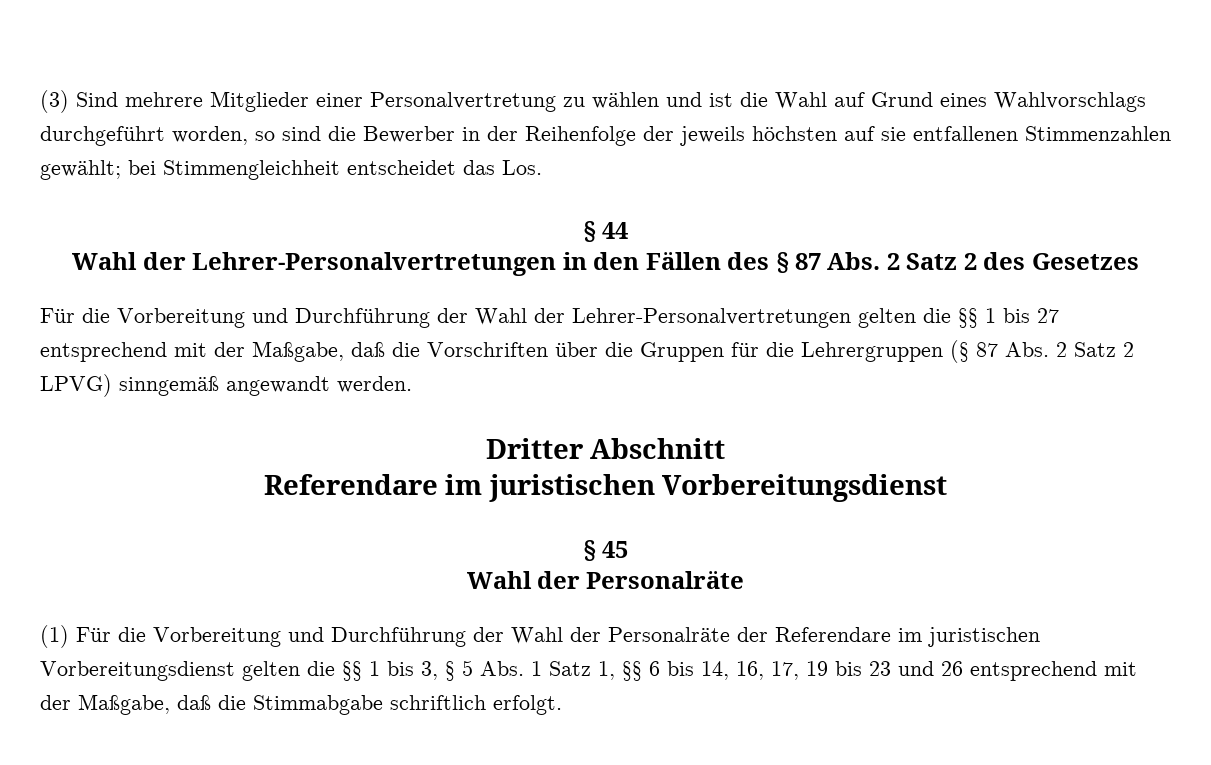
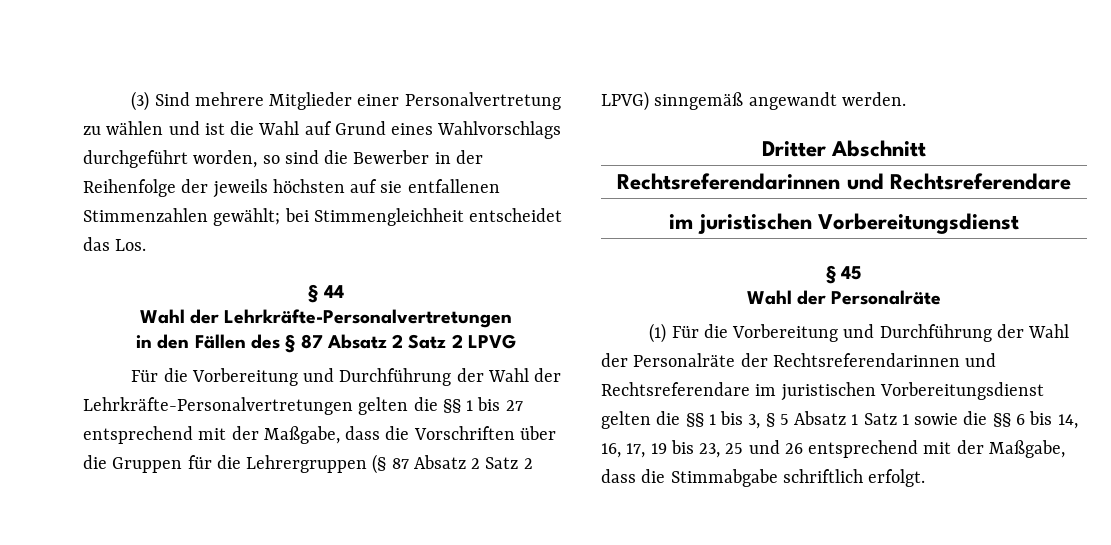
  § 44
- Wahl der Lehrer-Personalvertretungen in den Fällen des § 87 Abs. 2 Satz 2 des Gesetzes
- Für die Vorbereitung und Durchführung der Wahl der Lehrer-Personalvertretungen gelten die §§ 1 bis 27 entsprechend mit der Maßgabe, daß die Vorschriften über die Gruppen für die Lehrergruppen (§ 87 Abs. 2 Satz 2 LPVG) sinngemäß angewandt werden.
+ Wahl der Lehrkräfte-Personalvertretungen
+ in den Fällen des § 87 Absatz 2 Satz 2 LPVG
+ Für die Vorbereitung und Durchführung der Wahl der Lehrkräfte-Personalvertretungen gelten die §§ 1 bis 27 entsprechend mit der Maßgabe, dass die Vorschriften über die Gruppen für die Lehrergruppen (§ 87 Absatz 2 Satz 2 LPVG) sinngemäß angewandt werden.
  Dritter Abschnitt
- Referendare im juristischen Vorbereitungsdienst
+ Rechtsreferendarinnen und Rechtsreferendare
+ im juristischen Vorbereitungsdienst
- (1) Für die Vorbereitung und Durchführung der Wahl der Personalräte der Referendare im juristischen Vorbereitungsdienst gelten die §§ 1 bis 3, § 5 Abs. 1 Satz 1, §§ 6 bis 14, 16, 17, 19 bis 23 und 26 entsprechend mit der Maßgabe, daß die Stimmabgabe schriftlich erfolgt.
+ (1) Für die Vorbereitung und Durchführung der Wahl der Personalräte der Rechtsreferendarinnen und Rechtsreferendare im juristischen Vorbereitungsdienst gelten die §§ 1 bis 3, § 5 Absatz 1 Satz 1 sowie die §§ 6 bis 14, 16, 17, 19 bis 23, 25 und 26 entsprechend mit der Maßgabe, dass die Stimmabgabe schriftlich erfolgt.

